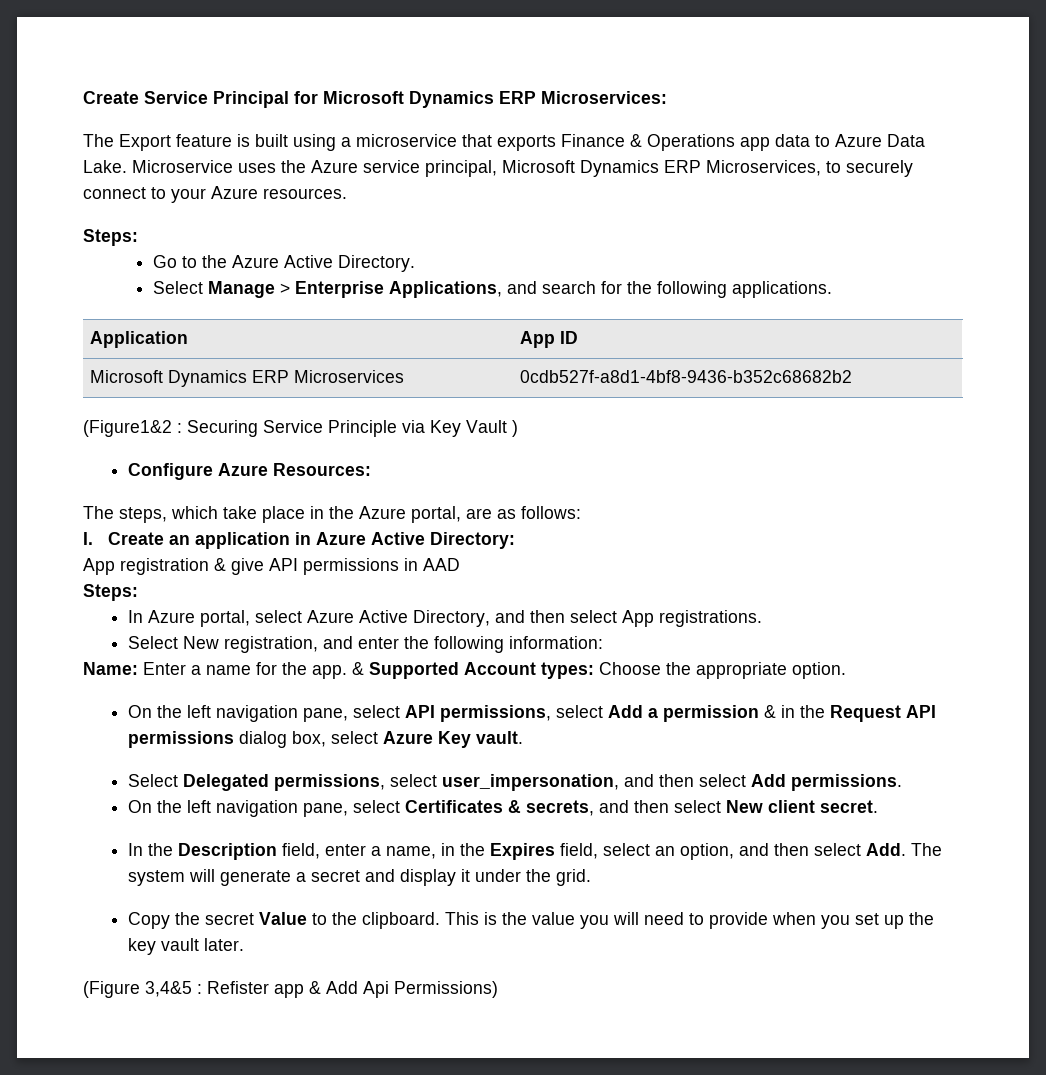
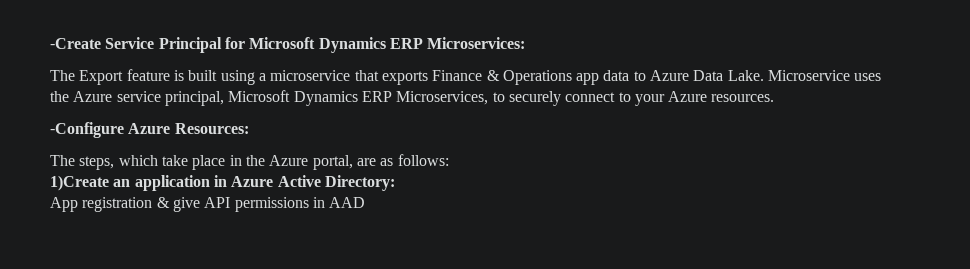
- Create Service Principal for Microsoft Dynamics ERP Microservices:
+ -Create Service Principal for Microsoft Dynamics ERP Microservices:
  Microservice uses the Azure service principal, Microsoft Dynamics ERP Microservices, to securely connect to your Azure resources.
- Steps:
- Go to the Azure Active Directory.
- Select Manage > Enterprise Applications, and search for the following applications.
- Application | App ID
- Microsoft Dynamics ERP Microservices | 0cdb527f-a8d1-4bf8-9436-b352c68682b2
- (Figure1&2 : Securing Service Principle via Key Vault )
- Configure Azure Resources:
+ -Configure Azure Resources:
- I. Create an application in Azure Active Directory:
+ 1)Create an application in Azure Active Directory:
  App registration & give API permissions in AAD
- Steps:
- In Azure portal, select Azure Active Directory, and then select App registrations.
- Select New registration, and enter the following information:
- Name: Enter a name for the app. & Supported Account types: Choose the appropriate option.
- On the left navigation pane, select API permissions, select Add a permission & in the Request API permissions dialog box, select Azure Key vault.
- Select Delegated permissions, select user_impersonation, and then select Add permissions.
- On the left navigation pane, select Certificates & secrets, and then select New client secret.
- In the Description field, enter a name, in the Expires field, select an option, and then select Add. The system will generate a secret and display it under the grid.
- Copy the secret Value to the clipboard. This is the value you will need to provide when you set up the key vault later.
- (Figure 3,4&5 : Refister app & Add Api Permissions)

